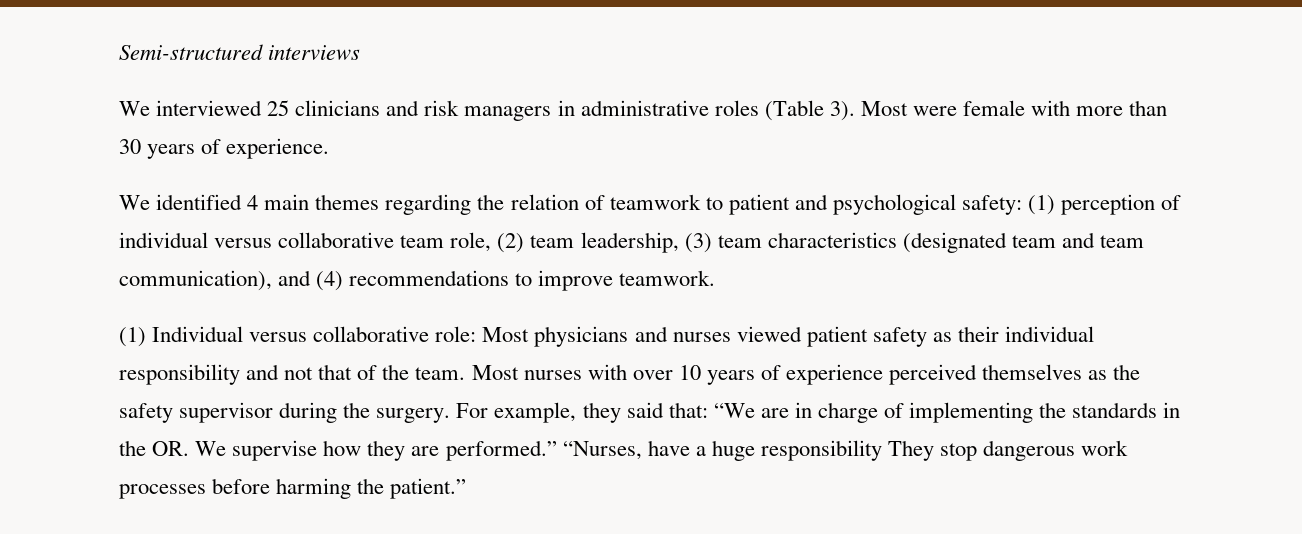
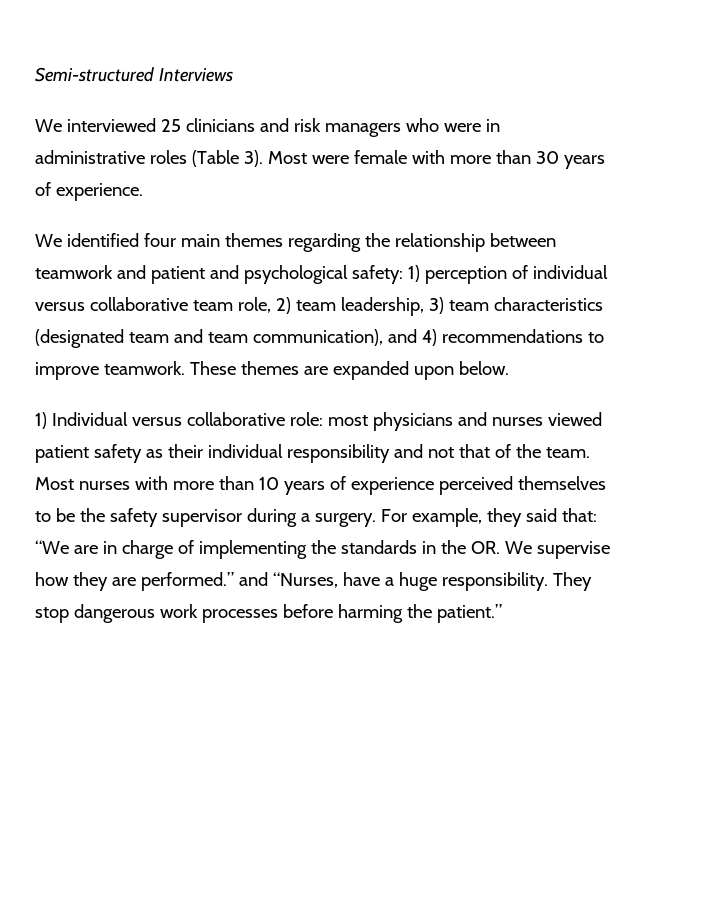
- Semi-structured interviews
+ Semi-structured Interviews
- We interviewed 25 clinicians and risk managers in administrative roles (Table 3).
+ We interviewed 25 clinicians and risk managers who were in administrative roles (Table 3).
- We identified 4 main themes regarding the relation of teamwork to patient and psychological safety: (1) perception of individual versus collaborative team role, (2) team leadership, (3) team characteristics (designated team and team communication), and (4) recommendations to improve teamwork.
- (1) Individual versus collaborative role: Most physicians and nurses viewed patient safety as their individual responsibility and not that of the team.
+ We identified four main themes regarding the relationship between teamwork and patient and psychological safety: 1) perception of individual versus collaborative team role, 2) team leadership, 3) team characteristics (designated team and team communication), and 4) recommendations to improve teamwork. These themes are expanded upon below.
+ 1) Individual versus collaborative role: most physicians and nurses viewed patient safety as their individual responsibility and not that of the team.
- Most nurses with over 10 years of experience perceived themselves as the safety supervisor during the surgery.
+ Most nurses with more than 10 years of experience perceived themselves to be the safety supervisor during a surgery.
- For example, they said that: “We are in charge of implementing the standards in the OR. We supervise how they are performed.” “Nurses, have a huge responsibility They stop dangerous work processes before harming the patient.”
+ For example, they said that: “We are in charge of implementing the standards in the OR. We supervise how they are performed.” and “Nurses, have a huge responsibility. They stop dangerous work processes before harming the patient.”

